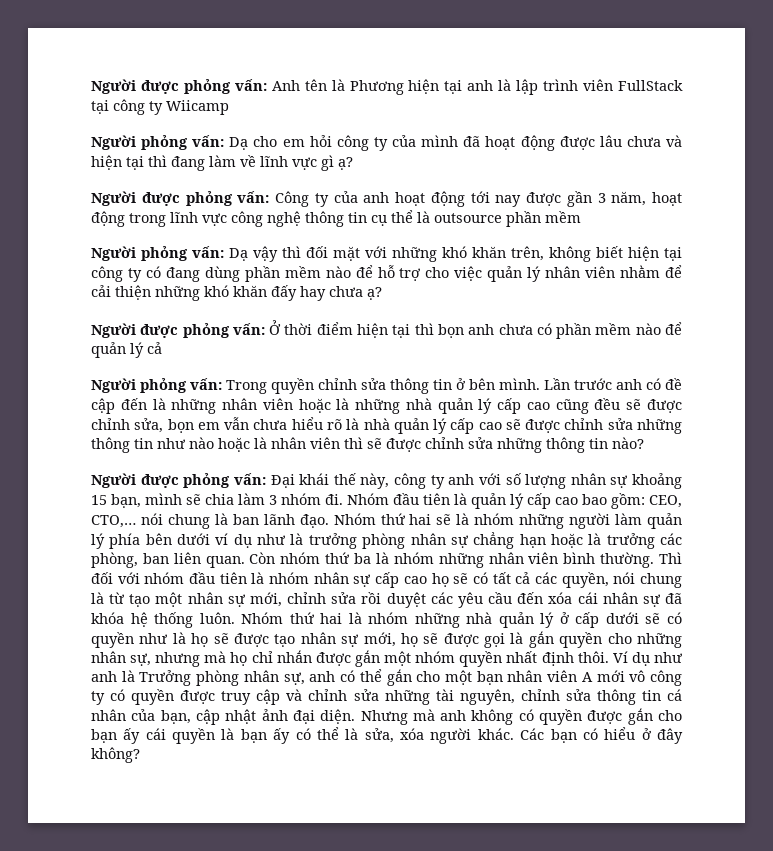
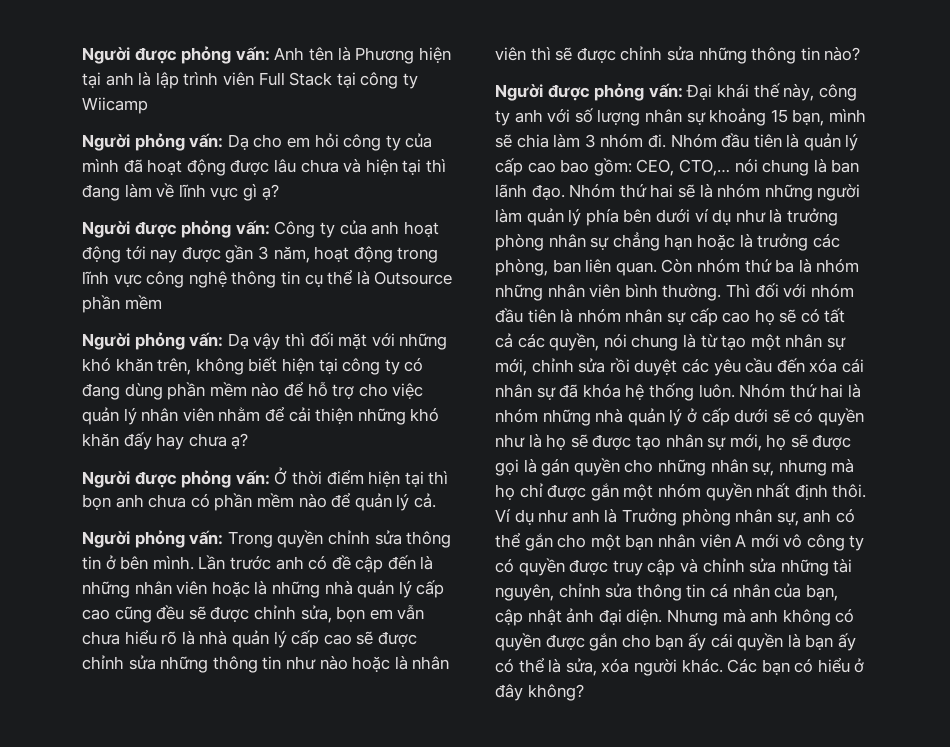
- Người được phỏng vấn: Anh tên là Phương hiện tại anh là lập trình viên FullStack tại công ty Wiicamp
+ Người được phỏng vấn: Anh tên là Phương hiện tại anh là lập trình viên Full Stack tại công ty Wiicamp
- Người được phỏng vấn: Công ty của anh hoạt động tới nay được gần 3 năm, hoạt động trong lĩnh vực công nghệ thông tin cụ thể là outsource phần mềm
+ Người được phỏng vấn: Công ty của anh hoạt động tới nay được gần 3 năm, hoạt động trong lĩnh vực công nghệ thông tin cụ thể là Outsource phần mềm
- Người được phỏng vấn: Ở thời điểm hiện tại thì bọn anh chưa có phần mềm nào để quản lý cả
+ Người được phỏng vấn: Ở thời điểm hiện tại thì bọn anh chưa có phần mềm nào để quản lý cả.
- Nhóm thứ hai là nhóm những nhà quản lý ở cấp dưới sẽ có quyền như là họ sẽ được tạo nhân sự mới, họ sẽ được gọi là gắn quyền cho những nhân sự, nhưng mà họ chỉ nhắn được gắn một nhóm quyền nhất định thôi.
+ Nhóm thứ hai là nhóm những nhà quản lý ở cấp dưới sẽ có quyền như là họ sẽ được tạo nhân sự mới, họ sẽ được gọi là gán quyền cho những nhân sự, nhưng mà họ chỉ được gắn một nhóm quyền nhất định thôi.

